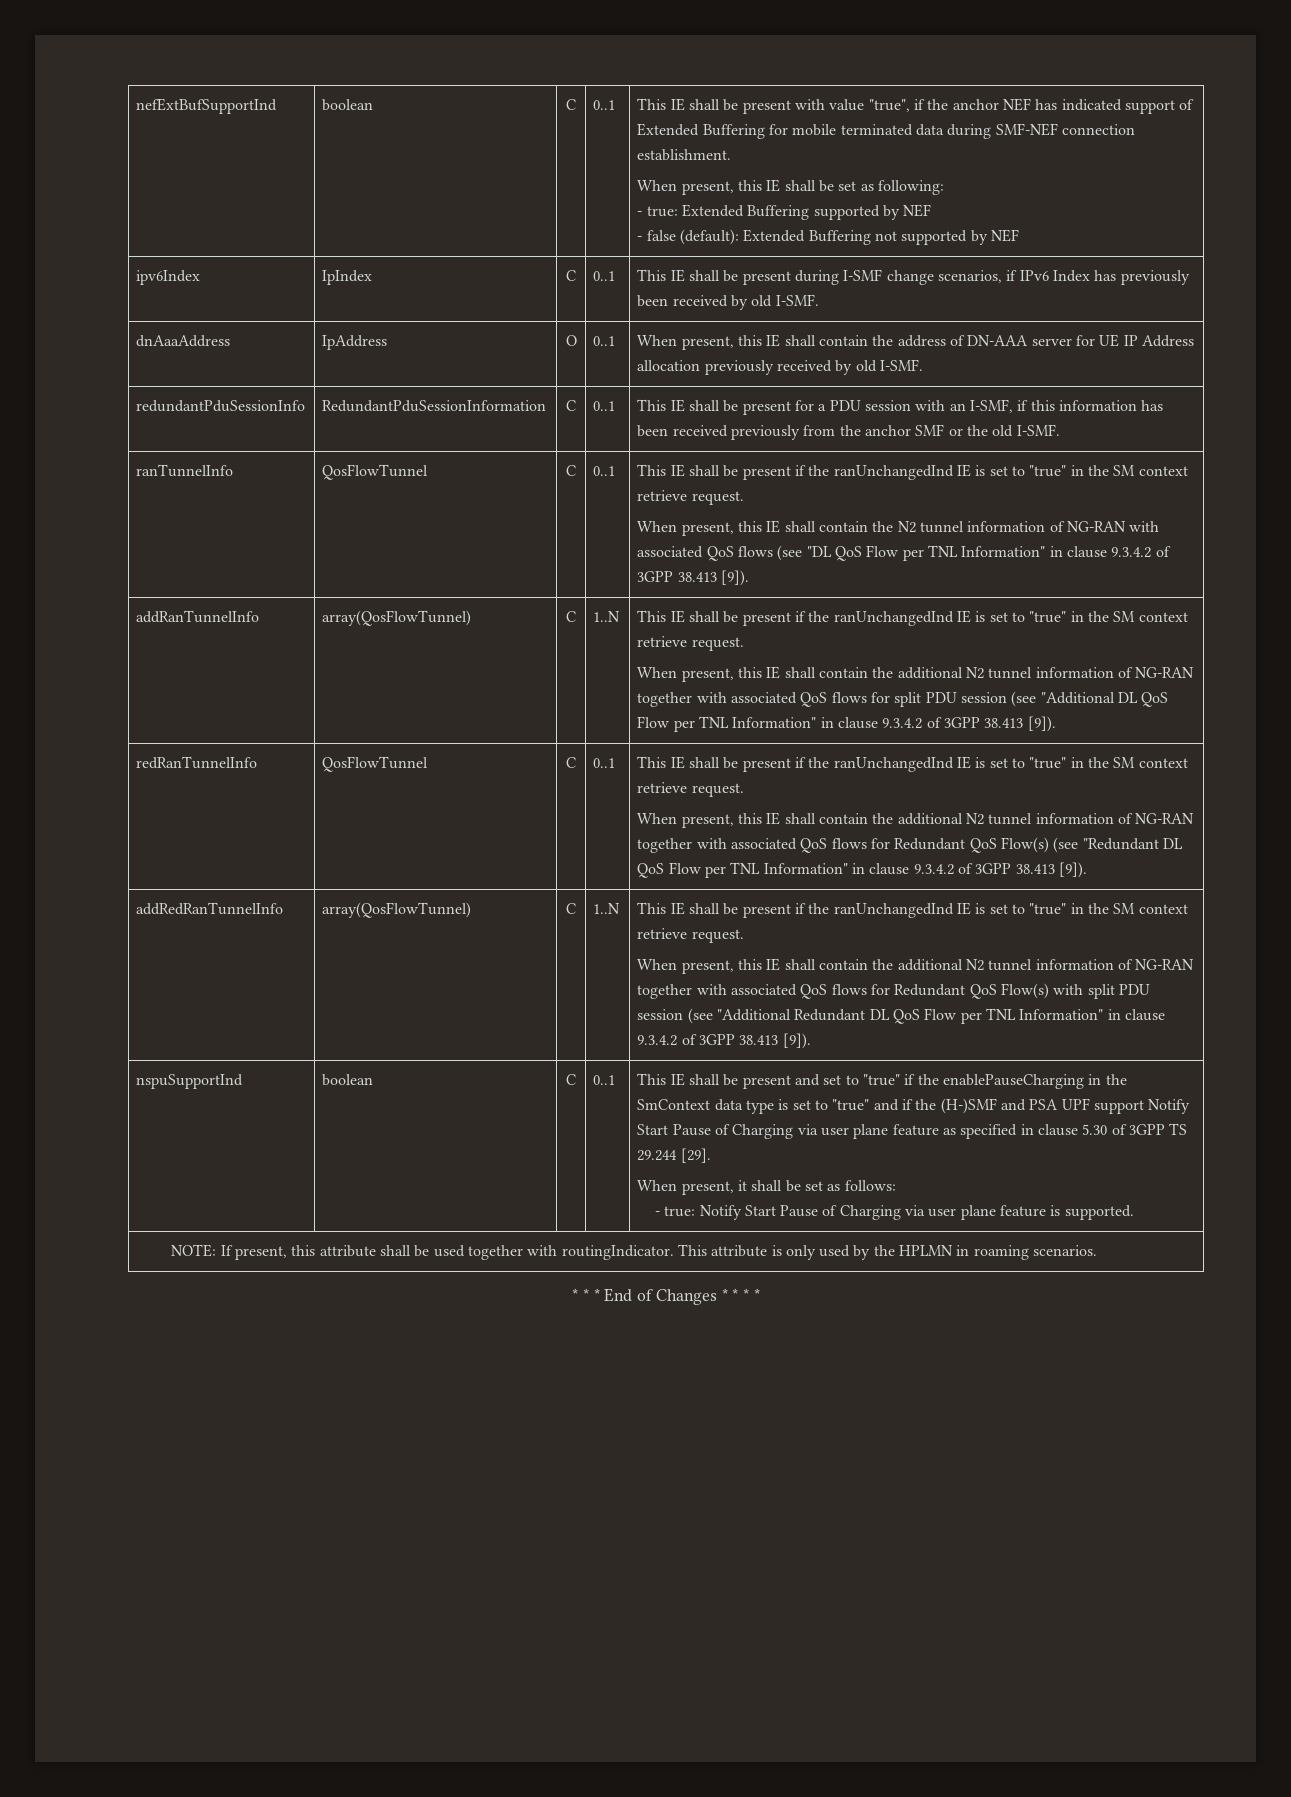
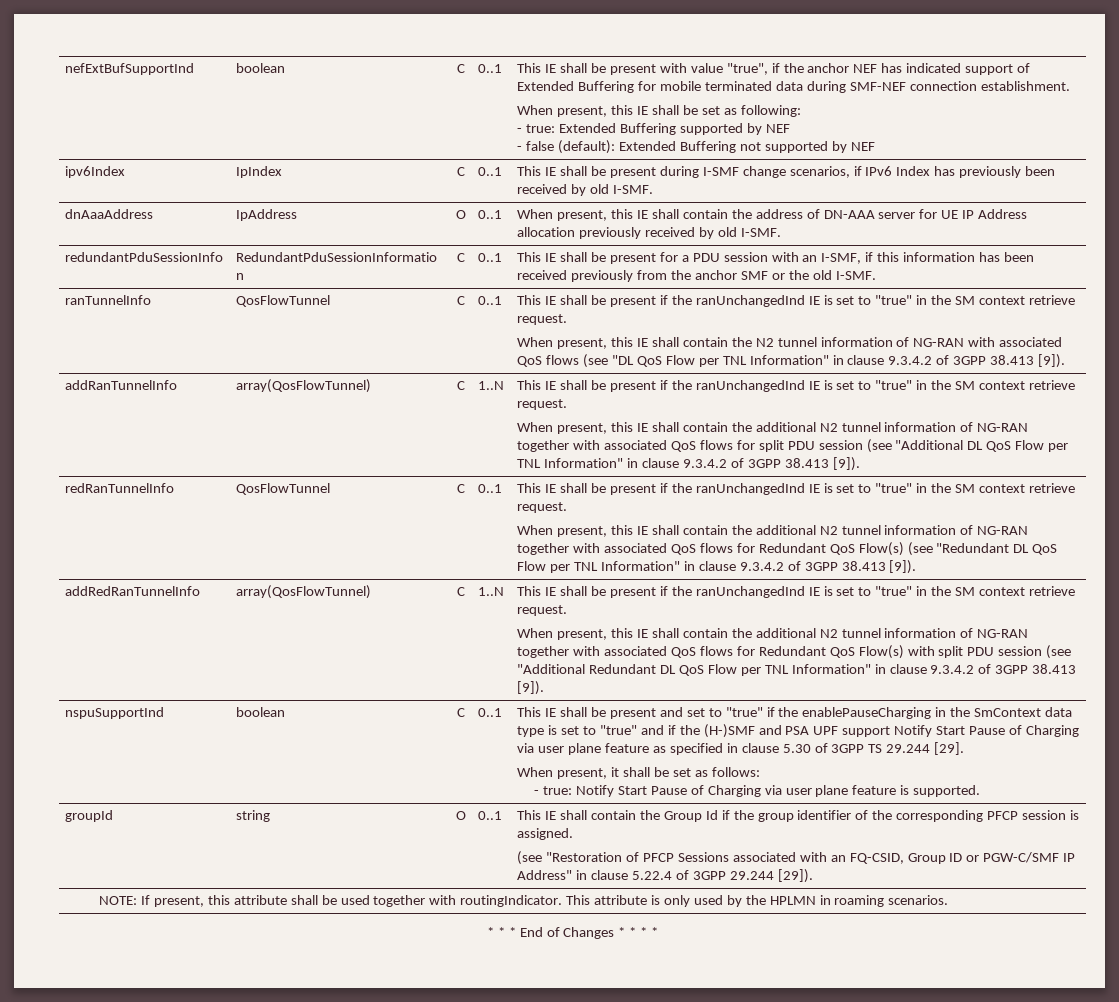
+ groupId | string | O | 0..1 | This IE shall contain the Group Id if the group identifier of the corresponding PFCP session is assigned.
+ (see "Restoration of PFCP Sessions associated with an FQ-CSID, Group ID or PGW-C/SMF IP Address" in clause 5.22.4 of 3GPP 29.244 [29]).

